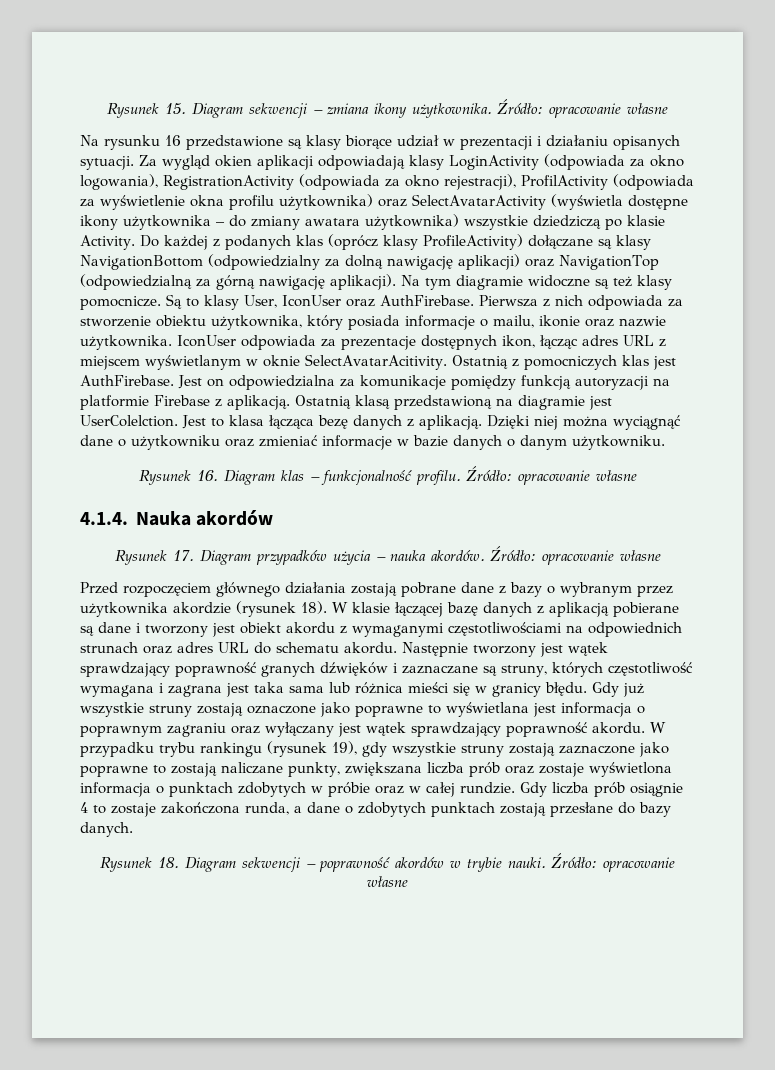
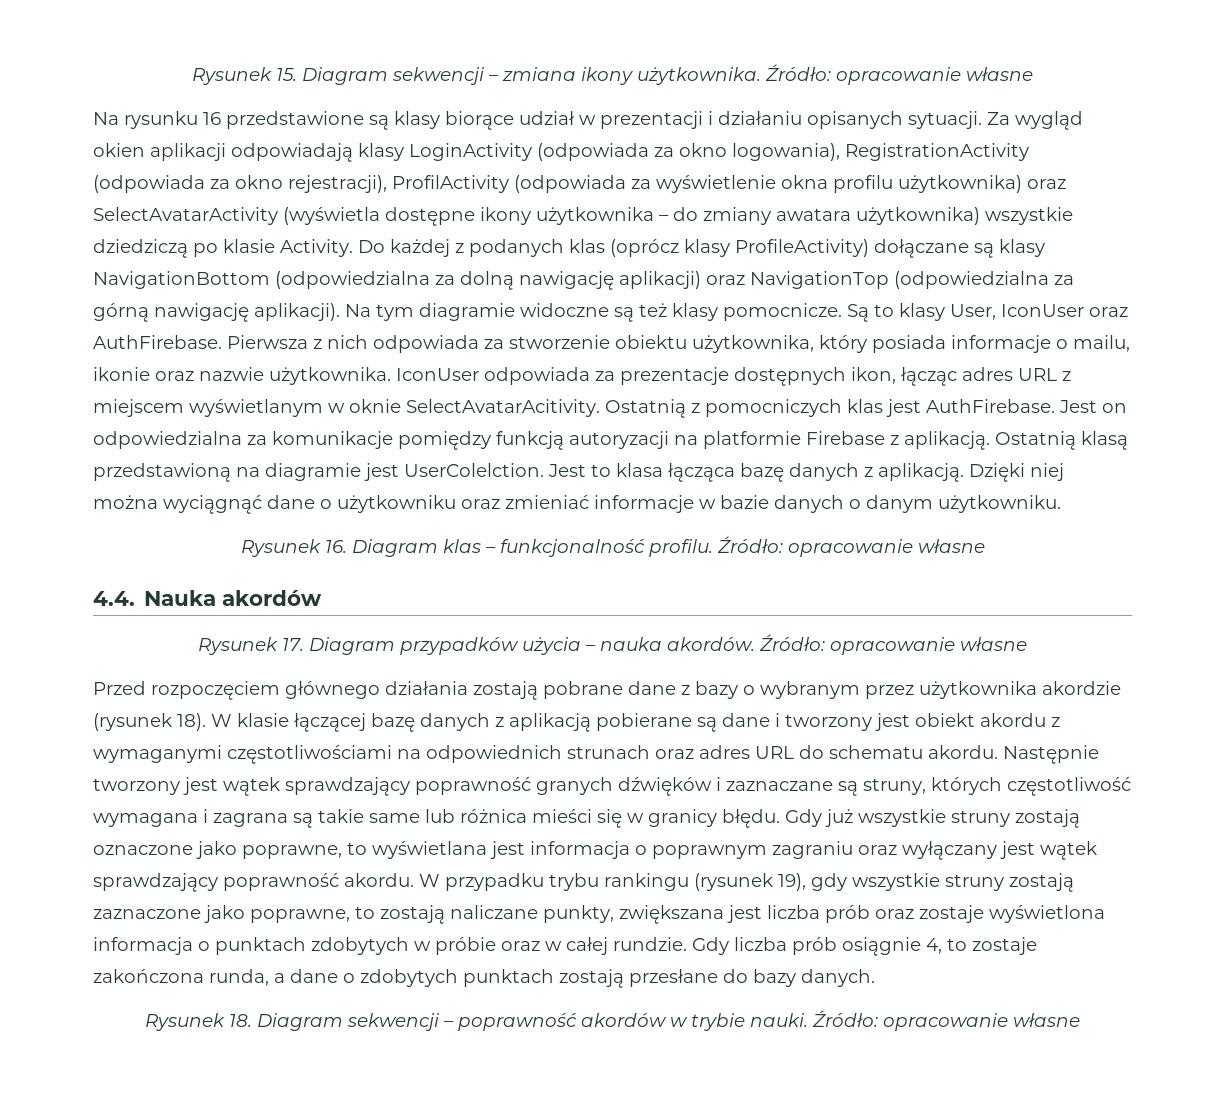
- Do każdej z podanych klas (oprócz klasy ProfileActivity) dołączane są klasy NavigationBottom (odpowiedzialny za dolną nawigację aplikacji) oraz NavigationTop (odpowiedzialną za górną nawigację aplikacji).
+ Do każdej z podanych klas (oprócz klasy ProfileActivity) dołączane są klasy NavigationBottom (odpowiedzialna za dolną nawigację aplikacji) oraz NavigationTop (odpowiedzialna za górną nawigację aplikacji).
- Jest to klasa łącząca bezę danych z aplikacją.
+ Jest to klasa łącząca bazę danych z aplikacją.
- 4.1.4. Nauka akordów
+ 4.4. Nauka akordów
- Następnie tworzony jest wątek sprawdzający poprawność granych dźwięków i zaznaczane są struny, których częstotliwość wymagana i zagrana jest taka sama lub różnica mieści się w granicy błędu.
+ Następnie tworzony jest wątek sprawdzający poprawność granych dźwięków i zaznaczane są struny, których częstotliwość wymagana i zagrana są takie same lub różnica mieści się w granicy błędu.
- Gdy już wszystkie struny zostają oznaczone jako poprawne to wyświetlana jest informacja o poprawnym zagraniu oraz wyłączany jest wątek sprawdzający poprawność akordu.
+ Gdy już wszystkie struny zostają oznaczone jako poprawne, to wyświetlana jest informacja o poprawnym zagraniu oraz wyłączany jest wątek sprawdzający poprawność akordu.
- W przypadku trybu rankingu (rysunek 19), gdy wszystkie struny zostają zaznaczone jako poprawne to zostają naliczane punkty, zwiększana liczba prób oraz zostaje wyświetlona informacja o punktach zdobytych w próbie oraz w całej rundzie.
+ W przypadku trybu rankingu (rysunek 19), gdy wszystkie struny zostają zaznaczone jako poprawne, to zostają naliczane punkty, zwiększana jest liczba prób oraz zostaje wyświetlona informacja o punktach zdobytych w próbie oraz w całej rundzie.
- Gdy liczba prób osiągnie 4 to zostaje zakończona runda, a dane o zdobytych punktach zostają przesłane do bazy danych.
+ Gdy liczba prób osiągnie 4, to zostaje zakończona runda, a dane o zdobytych punktach zostają przesłane do bazy danych.

